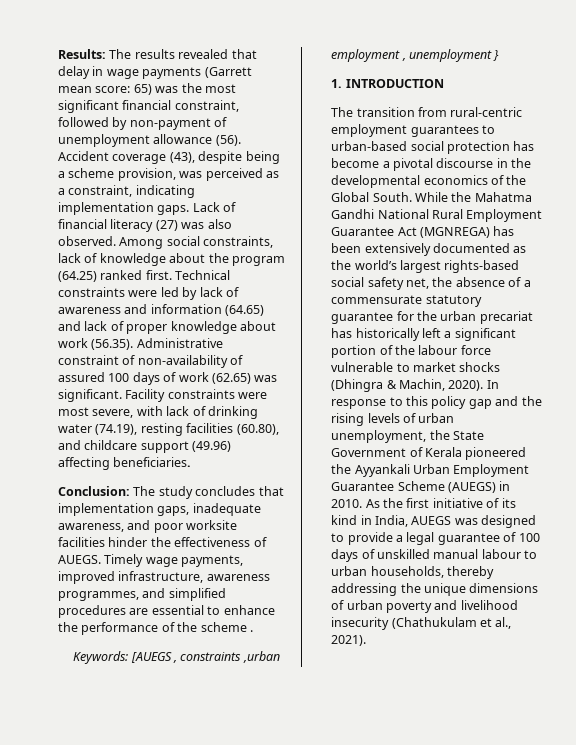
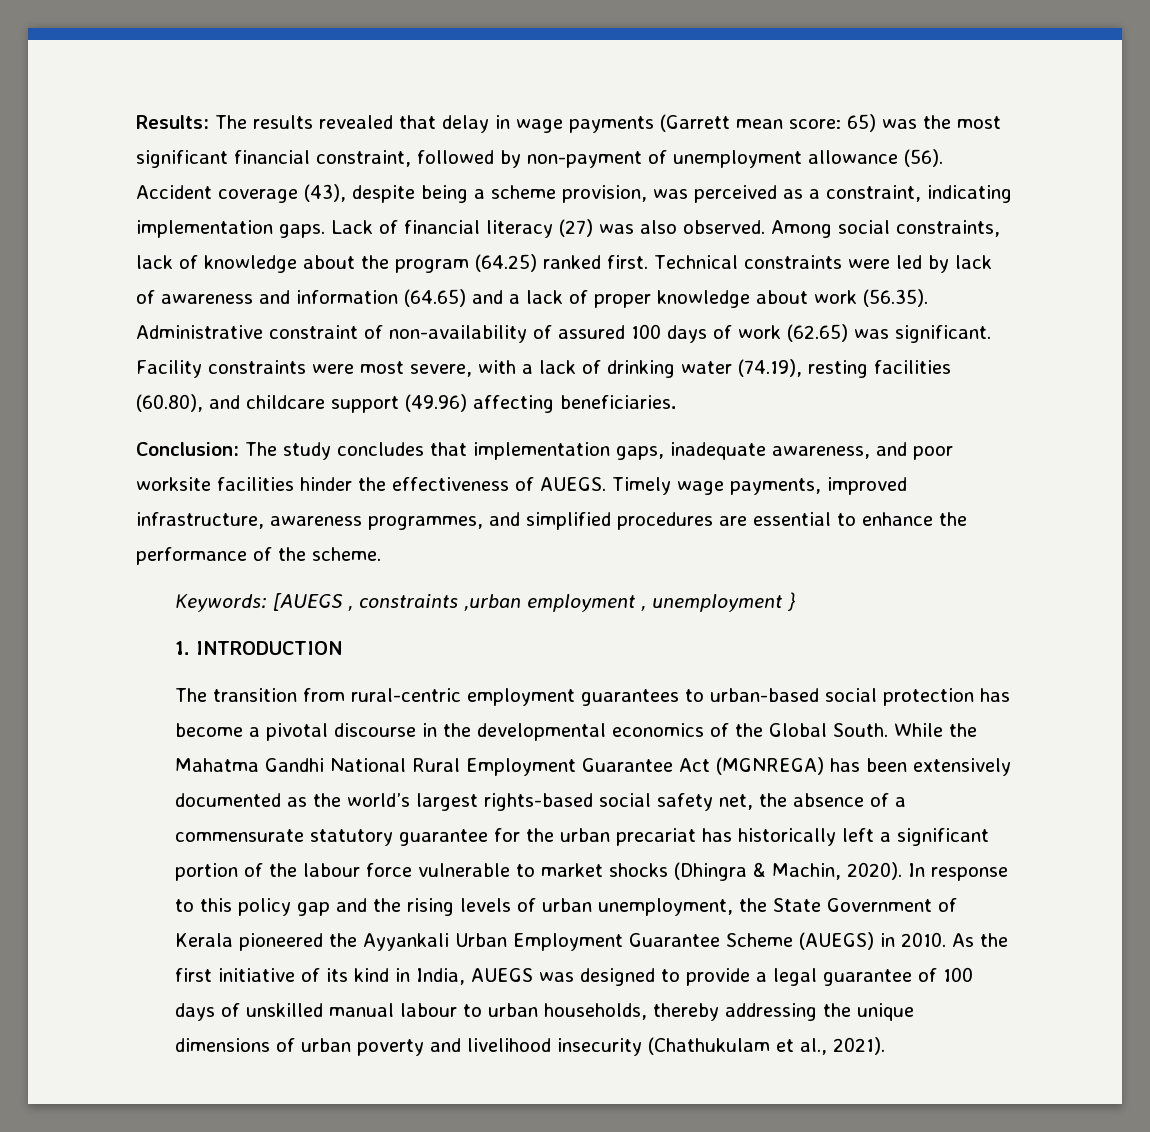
- Technical constraints were led by lack of awareness and information (64.65) and lack of proper knowledge about work (56.35). Administrative constraint of non-availability of assured 100 days of work (62.65) was significant.
+ Technical constraints were led by lack of awareness and information (64.65) and a lack of proper knowledge about work (56.35). Administrative constraint of non-availability of assured 100 days of work (62.65) was significant.
- Facility constraints were most severe, with lack of drinking water (74.19), resting facilities (60.80), and childcare support (49.96) affecting beneficiaries.
+ Facility constraints were most severe, with a lack of drinking water (74.19), resting facilities (60.80), and childcare support (49.96) affecting beneficiaries.
- Timely wage payments, improved infrastructure, awareness programmes, and simplified procedures are essential to enhance the performance of the scheme .
+ Timely wage payments, improved infrastructure, awareness programmes, and simplified procedures are essential to enhance the performance of the scheme.

